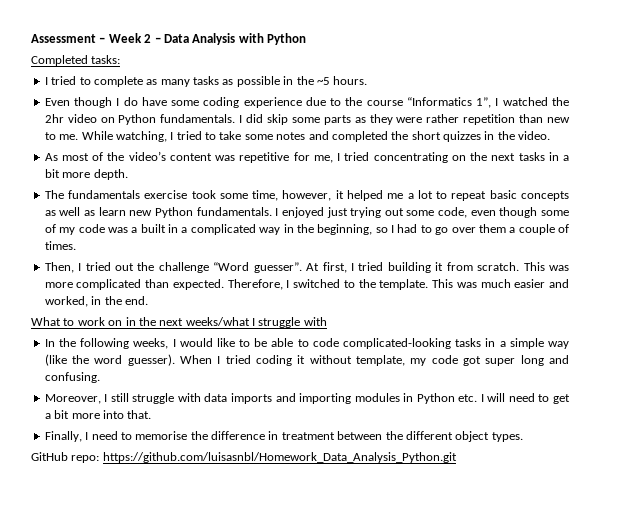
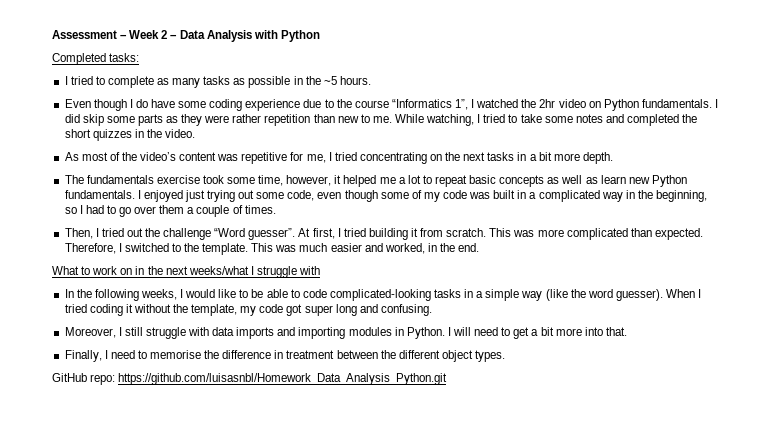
- I enjoyed just trying out some code, even though some of my code was a built in a complicated way in the beginning, so I had to go over them a couple of times.
+ I enjoyed just trying out some code, even though some of my code was built in a complicated way in the beginning, so I had to go over them a couple of times.
- When I tried coding it without template, my code got super long and confusing.
+ When I tried coding it without the template, my code got super long and confusing.
- Moreover, I still struggle with data imports and importing modules in Python etc. I will need to get a bit more into that.
+ Moreover, I still struggle with data imports and importing modules in Python. I will need to get a bit more into that.

